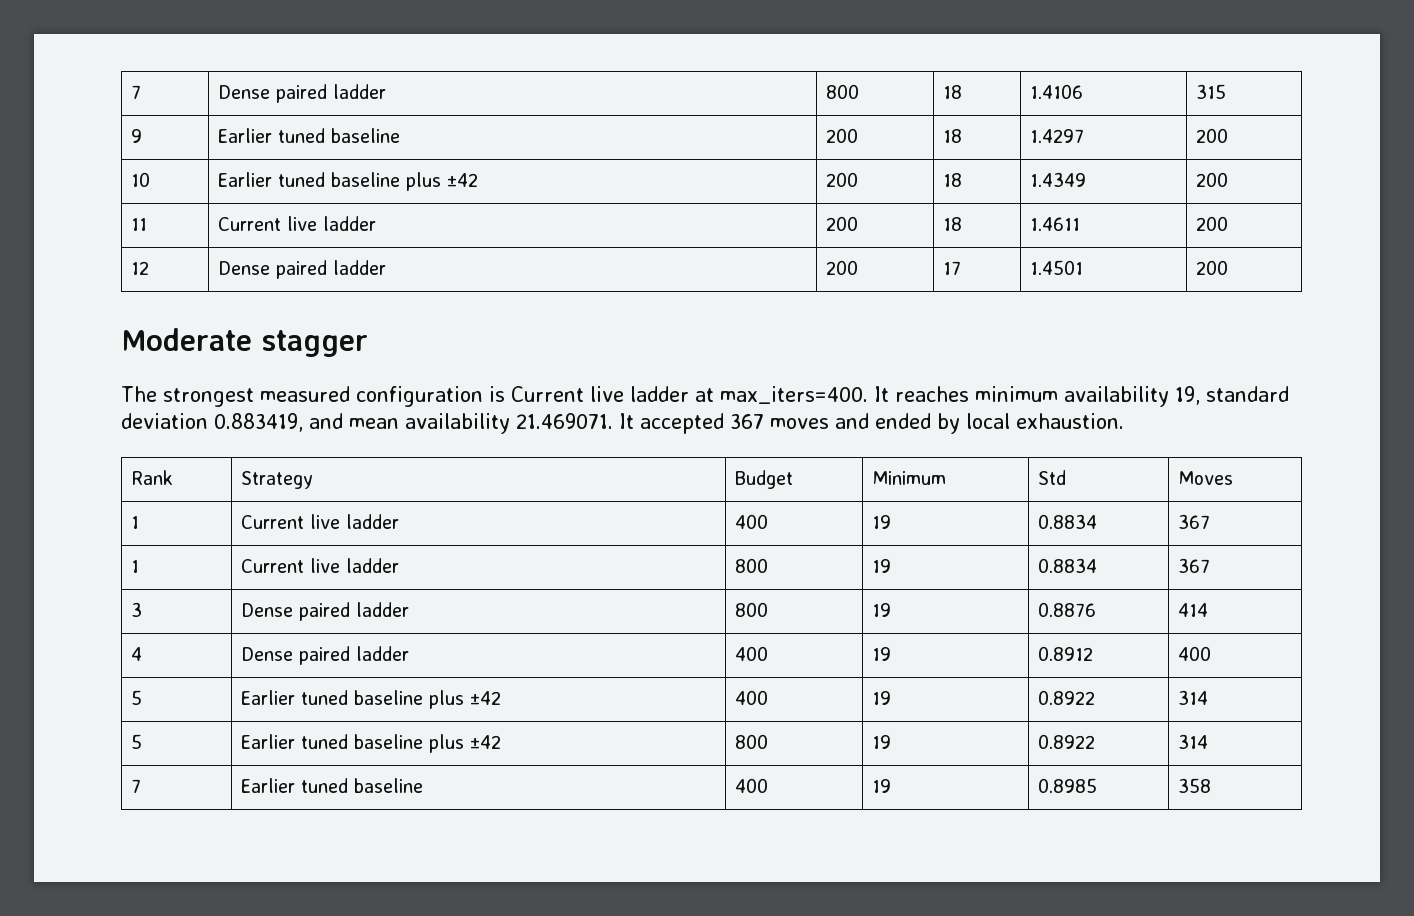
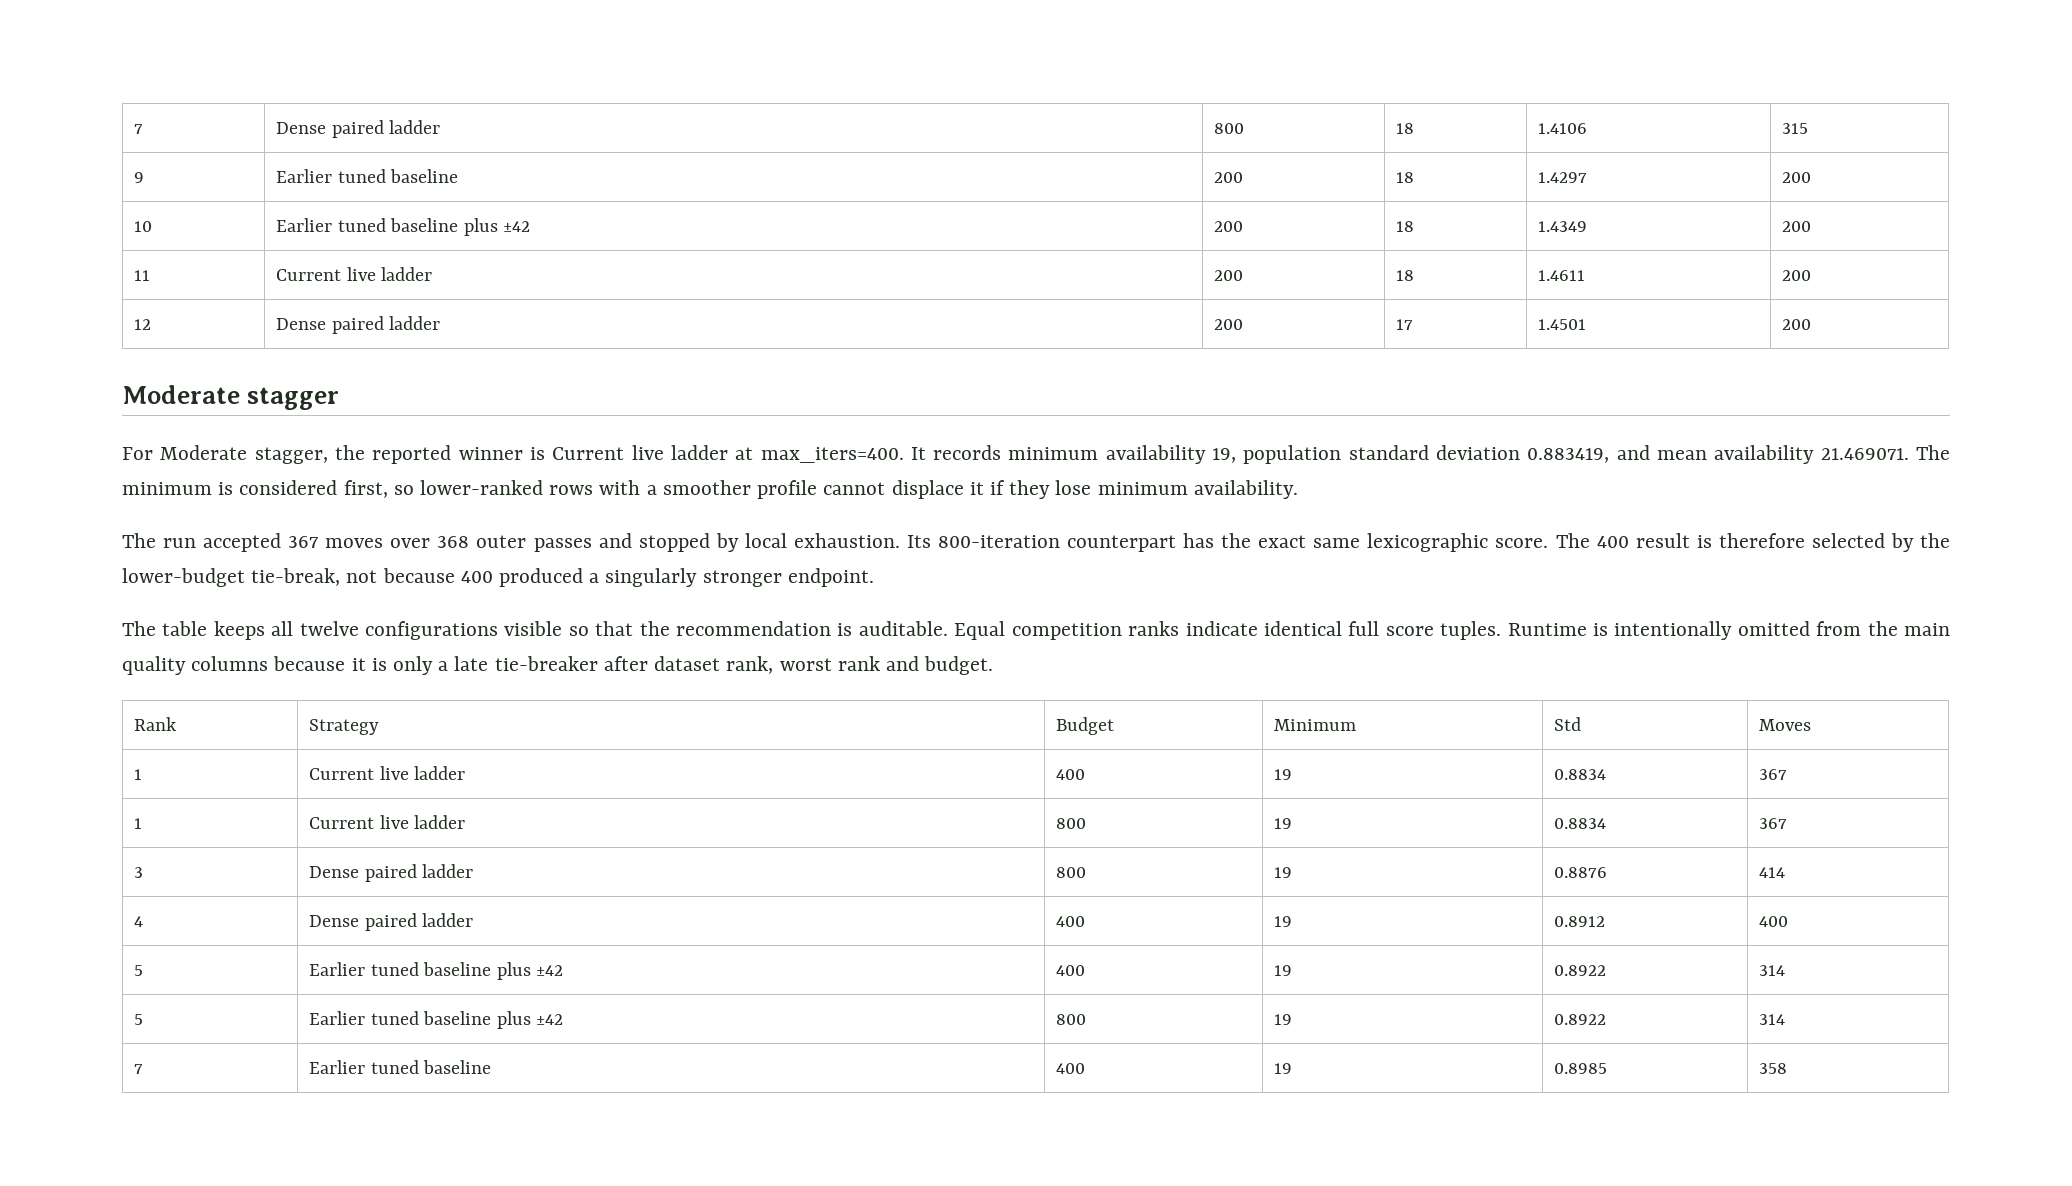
- The strongest measured configuration is Current live ladder at max_iters=400.
+ For Moderate stagger, the reported winner is Current live ladder at max_iters=400.
- It reaches minimum availability 19, standard deviation 0.883419, and mean availability 21.469071. It accepted 367 moves and ended by local exhaustion.
+ It records minimum availability 19, population standard deviation 0.883419, and mean availability 21.469071. The minimum is considered first, so lower-ranked rows with a smoother profile cannot displace it if they lose minimum availability.
+ The run accepted 367 moves over 368 outer passes and stopped by local exhaustion. Its 800-iteration counterpart has the exact same lexicographic score. The 400 result is therefore selected by the lower-budget tie-break, not because 400 produced a singularly stronger endpoint.
+ The table keeps all twelve configurations visible so that the recommendation is auditable. Equal competition ranks indicate identical full score tuples. Runtime is intentionally omitted from the main quality columns because it is only a late tie-breaker after dataset rank, worst rank and budget.

